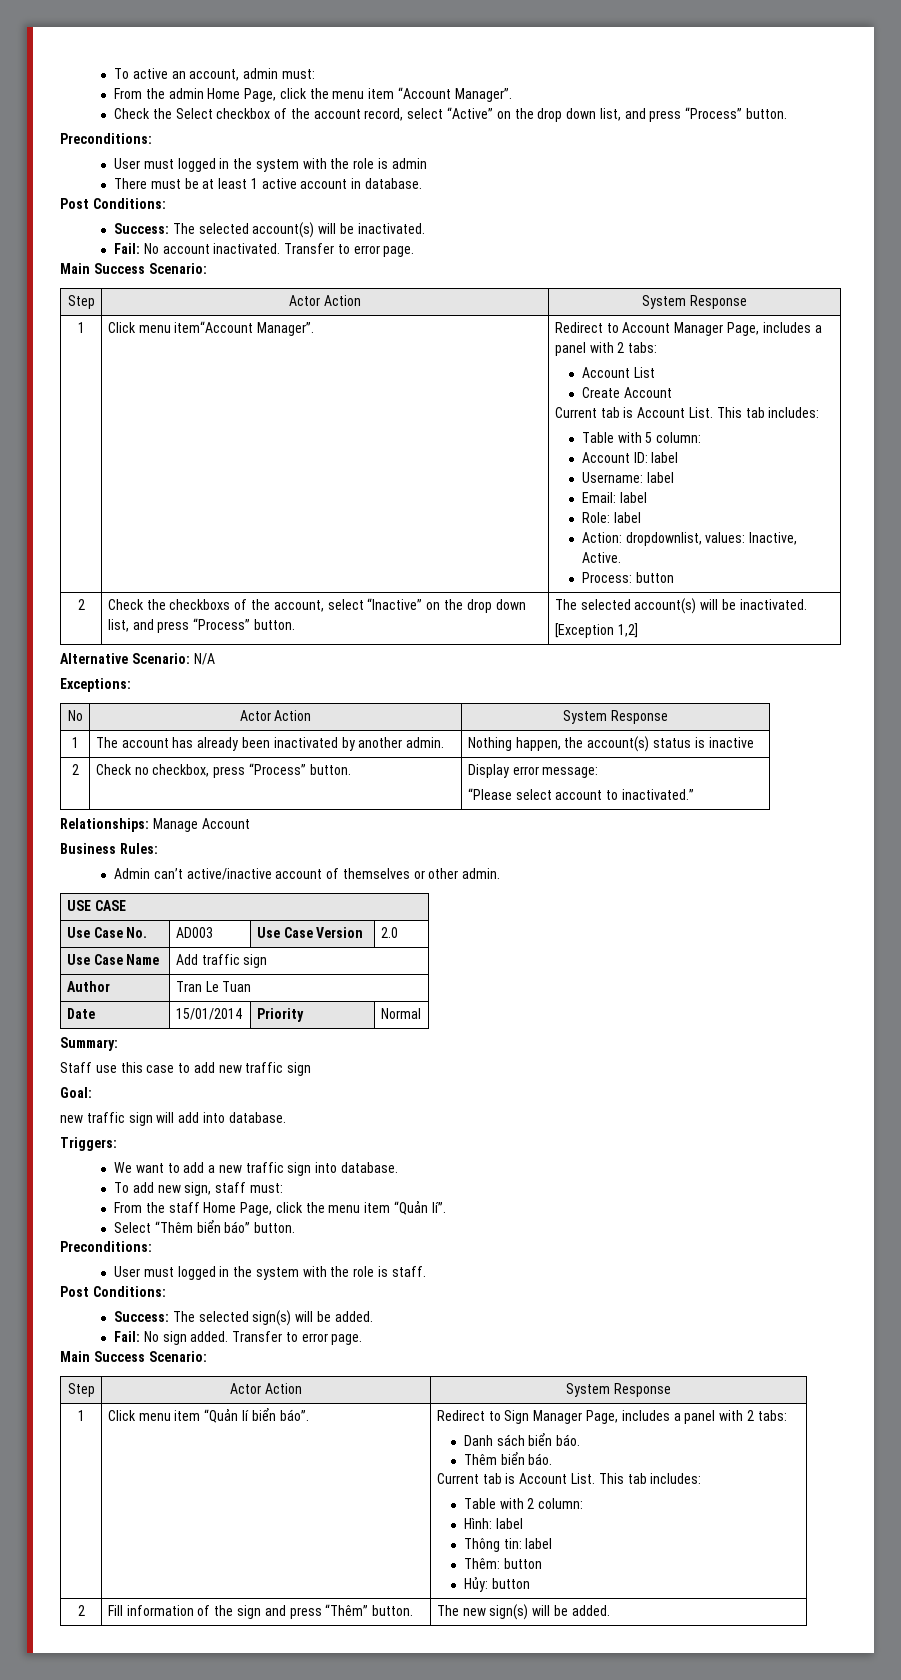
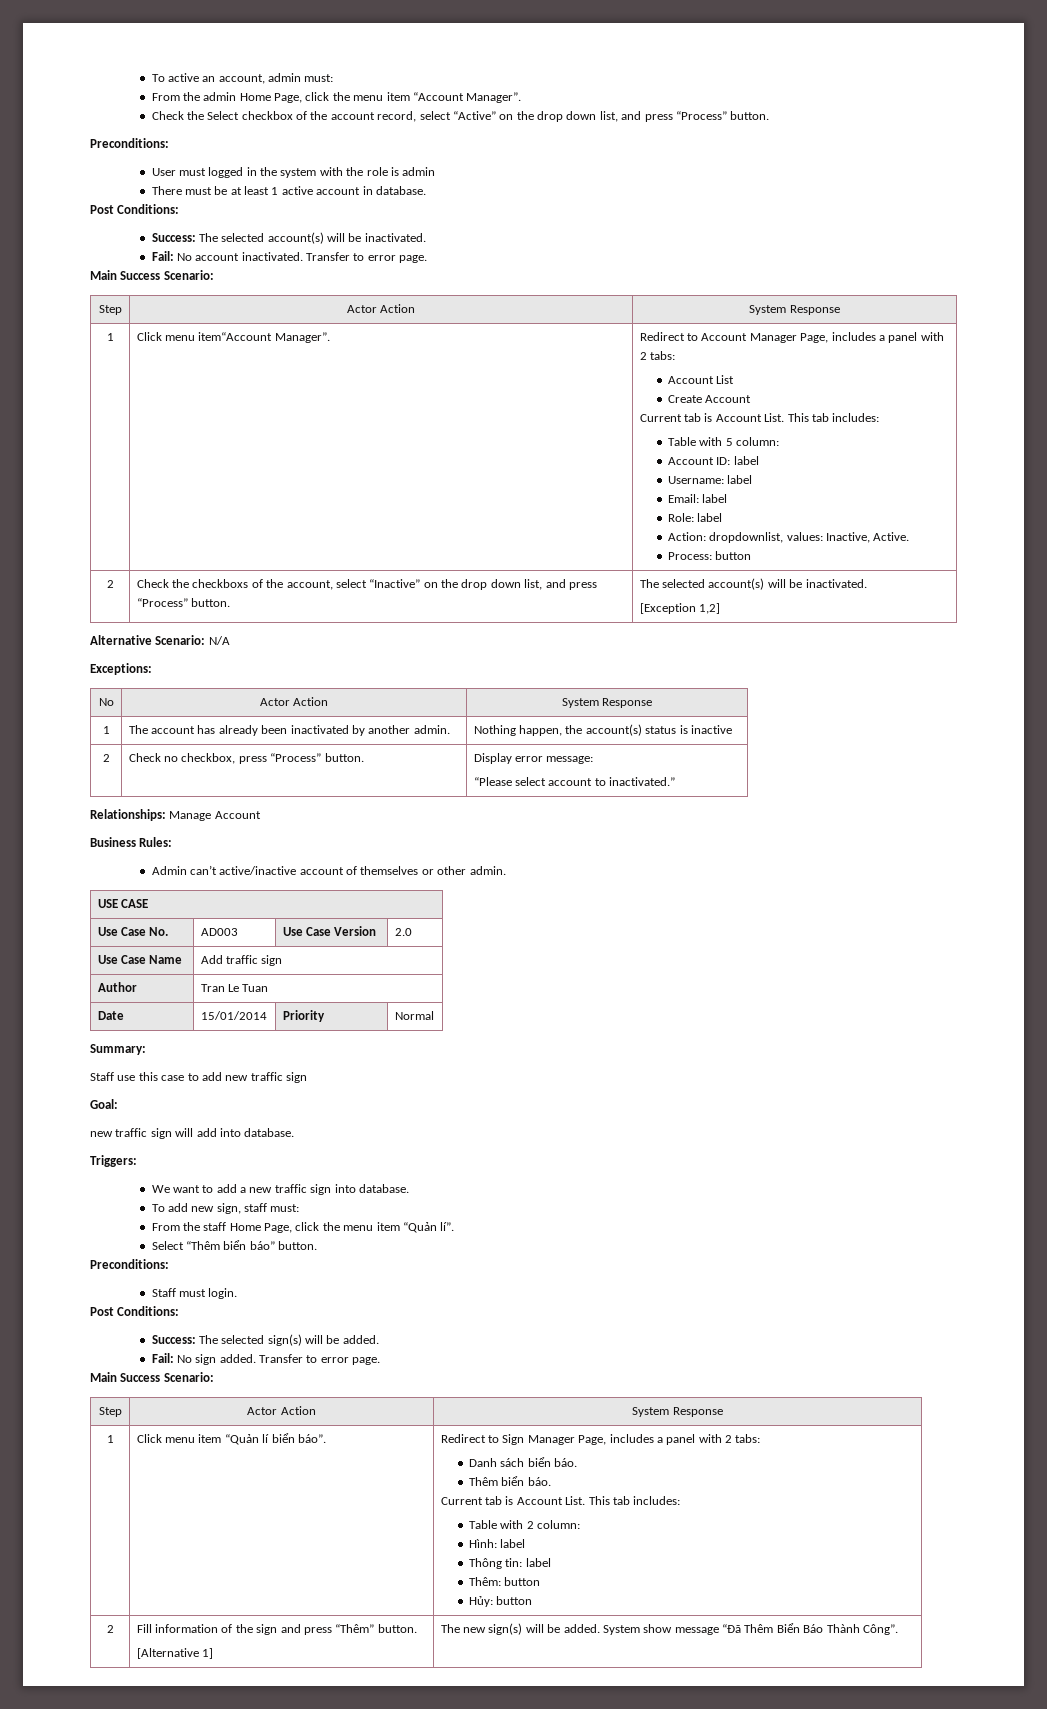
- User must logged in the system with the role is staff.
+ Staff must login.
- 2 | Fill information of the sign and press “Thêm” button. | The new sign(s) will be added.
+ 2 | Fill information of the sign and press “Thêm” button.
+ [Alternative 1] | The new sign(s) will be added. System show message “Đã Thêm Biển Báo Thành Công”.

